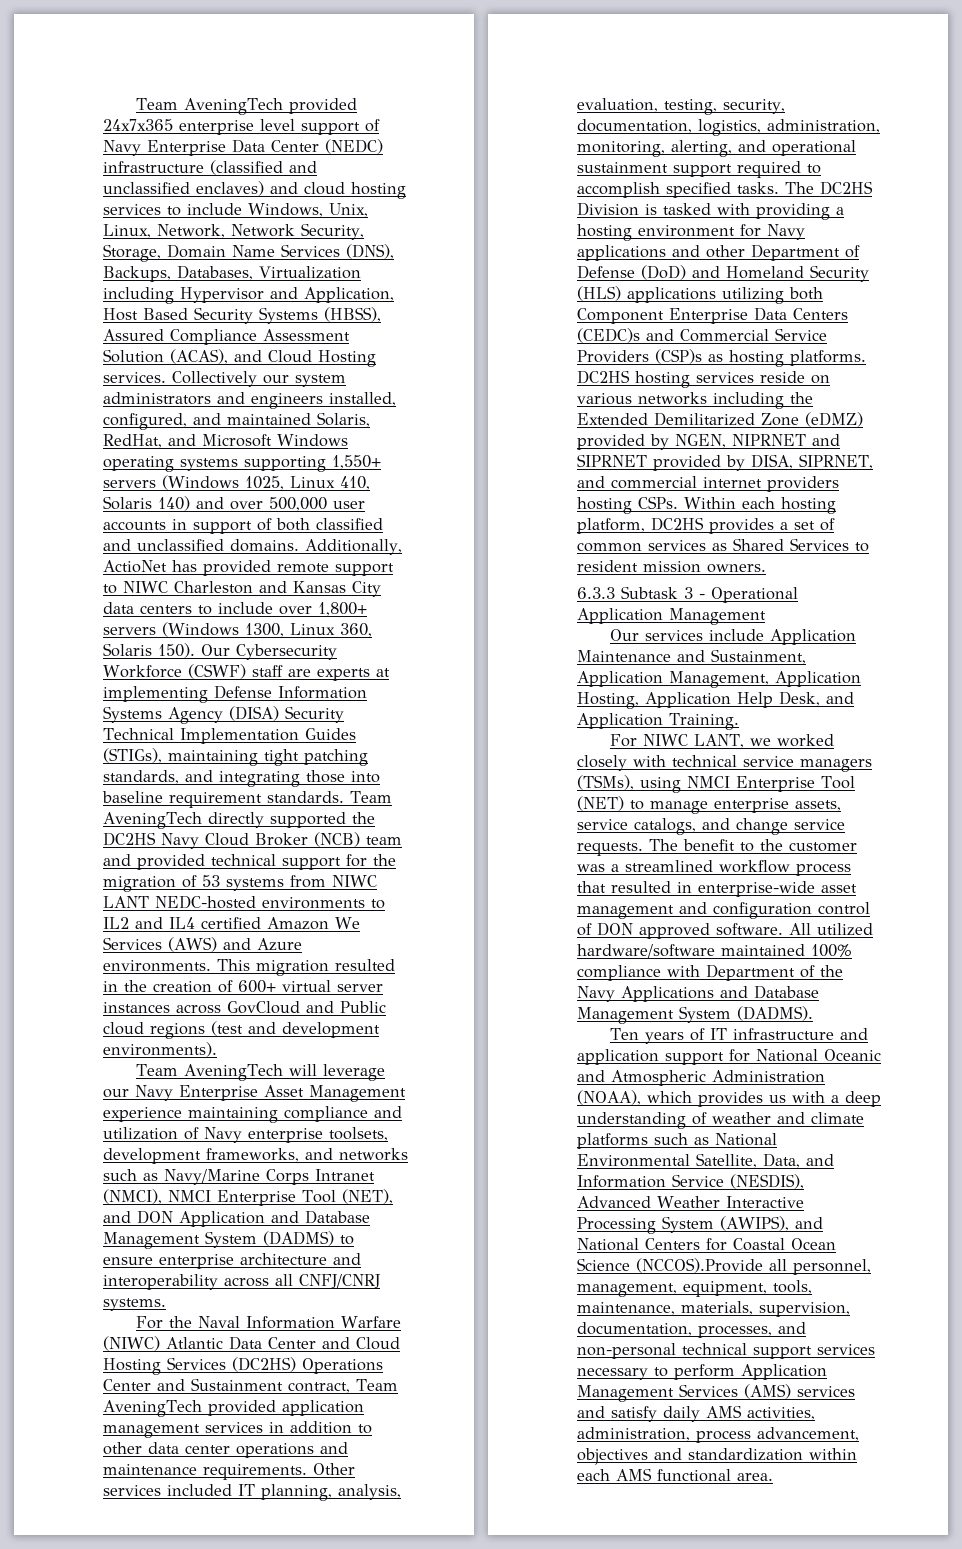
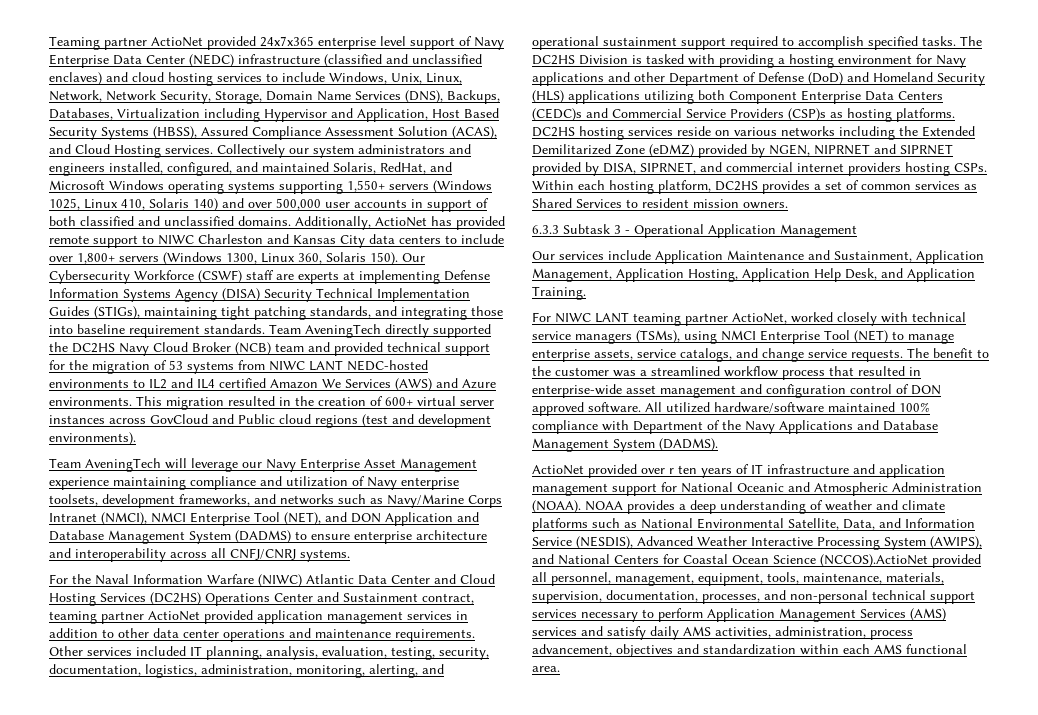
- Team AveningTech provided 24x7x365 enterprise level support of Navy Enterprise Data Center (NEDC) infrastructure (classified and unclassified enclaves) and cloud hosting services to include Windows, Unix, Linux, Network, Network Security, Storage, Domain Name Services (DNS), Backups, Databases, Virtualization including Hypervisor and Application, Host Based Security Systems (HBSS), Assured Compliance Assessment Solution (ACAS), and Cloud Hosting services.
+ Teaming partner ActioNet provided 24x7x365 enterprise level support of Navy Enterprise Data Center (NEDC) infrastructure (classified and unclassified enclaves) and cloud hosting services to include Windows, Unix, Linux, Network, Network Security, Storage, Domain Name Services (DNS), Backups, Databases, Virtualization including Hypervisor and Application, Host Based Security Systems (HBSS), Assured Compliance Assessment Solution (ACAS), and Cloud Hosting services.
- For the Naval Information Warfare (NIWC) Atlantic Data Center and Cloud Hosting Services (DC2HS) Operations Center and Sustainment contract, Team AveningTech provided application management services in addition to other data center operations and maintenance requirements.
+ For the Naval Information Warfare (NIWC) Atlantic Data Center and Cloud Hosting Services (DC2HS) Operations Center and Sustainment contract, teaming partner ActioNet provided application management services in addition to other data center operations and maintenance requirements.
- For NIWC LANT, we worked closely with technical service managers (TSMs), using NMCI Enterprise Tool (NET) to manage enterprise assets, service catalogs, and change service requests.
+ For NIWC LANT teaming partner ActioNet, worked closely with technical service managers (TSMs), using NMCI Enterprise Tool (NET) to manage enterprise assets, service catalogs, and change service requests.
- Ten years of IT infrastructure and application support for National Oceanic and Atmospheric Administration (NOAA), which provides us with a deep understanding of weather and climate platforms such as National Environmental Satellite, Data, and Information Service (NESDIS), Advanced Weather Interactive Processing System (AWIPS), and National Centers for Coastal Ocean Science (NCCOS).Provide all personnel, management, equipment, tools, maintenance, materials, supervision, documentation, processes, and non-personal technical support services necessary to perform Application Management Services (AMS) services and satisfy daily AMS activities, administration, process advancement, objectives and standardization within each AMS functional area.
+ ActioNet provided over r ten years of IT infrastructure and application management support for National Oceanic and Atmospheric Administration (NOAA). NOAA provides a deep understanding of weather and climate platforms such as National Environmental Satellite, Data, and Information Service (NESDIS), Advanced Weather Interactive Processing System (AWIPS), and National Centers for Coastal Ocean Science (NCCOS).ActioNet provided all personnel, management, equipment, tools, maintenance, materials, supervision, documentation, processes, and non-personal technical support services necessary to perform Application Management Services (AMS) services and satisfy daily AMS activities, administration, process advancement, objectives and standardization within each AMS functional area.

